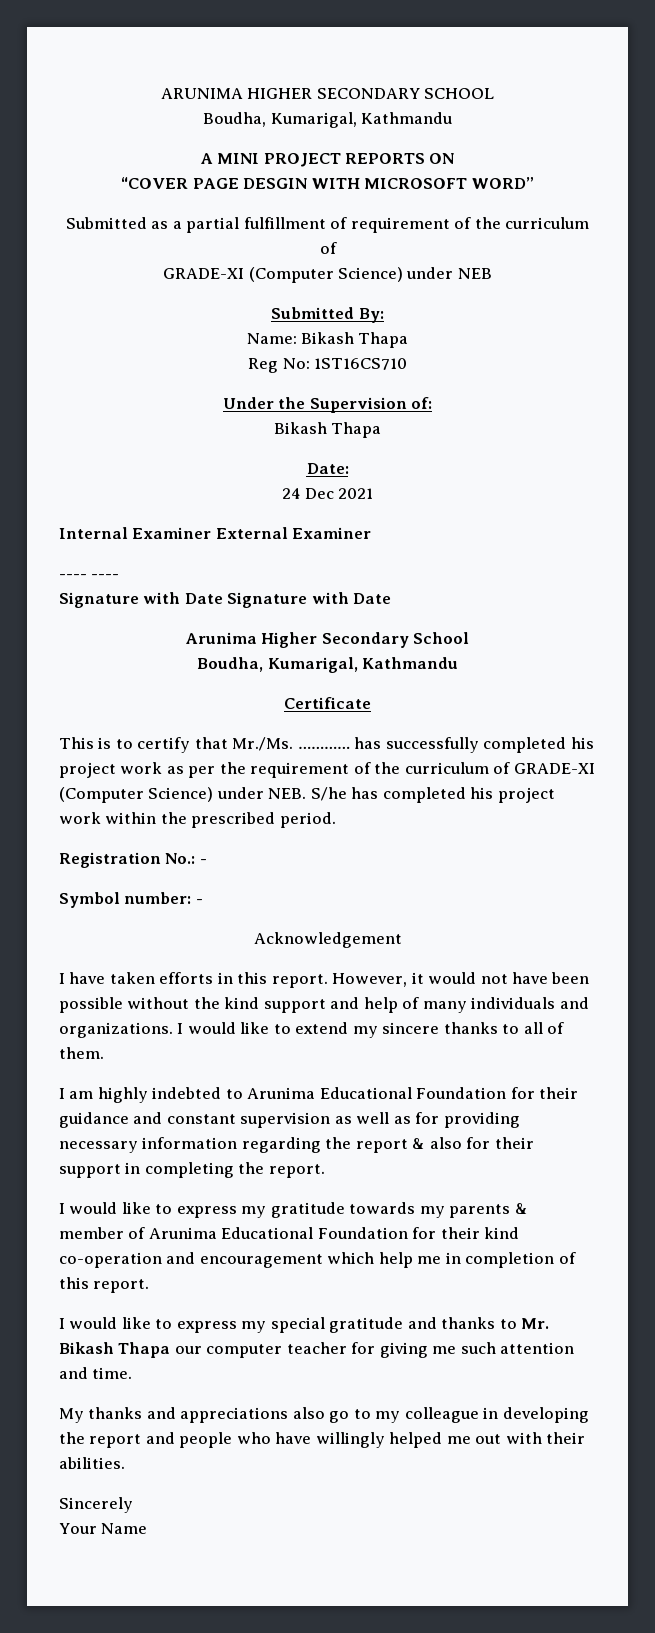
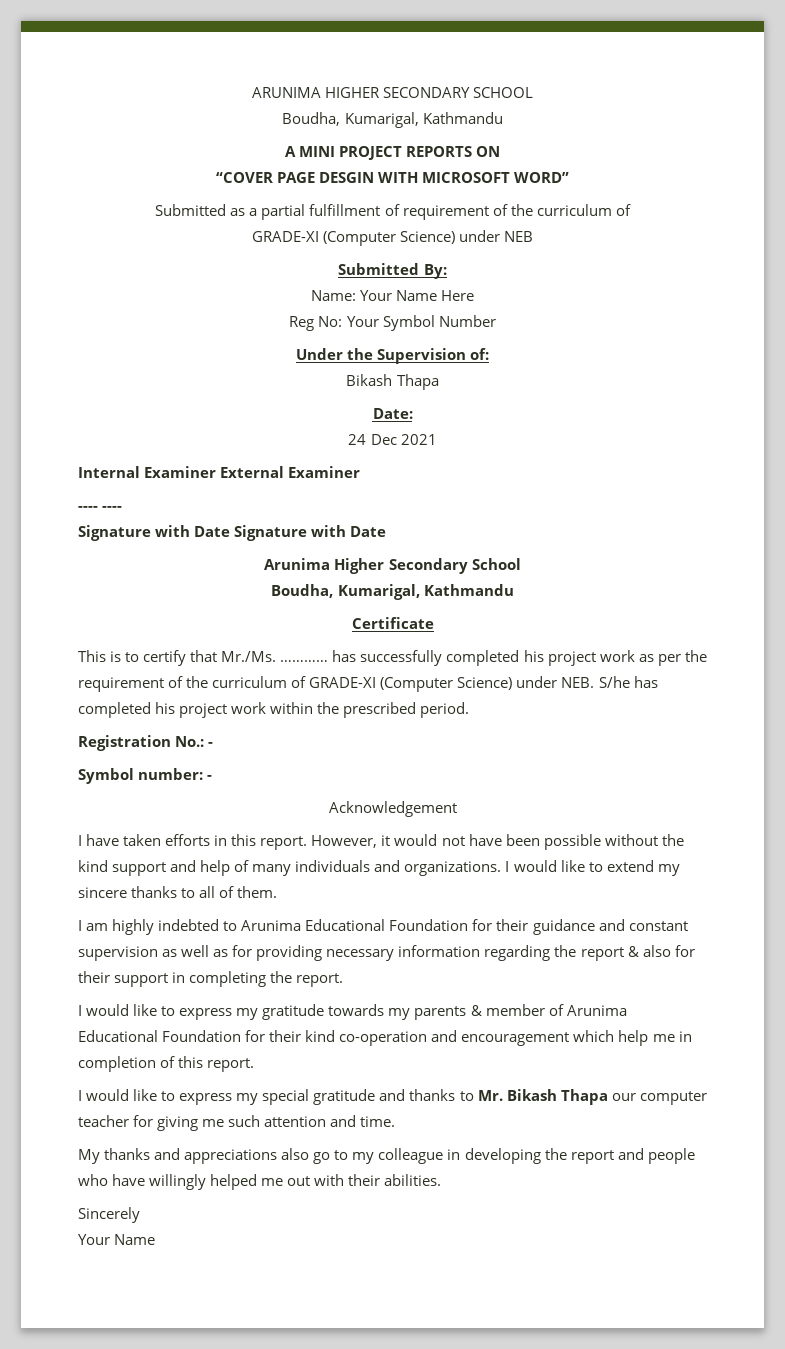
- Name: Bikash Thapa
+ Name: Your Name Here
- Reg No: 1ST16CS710
+ Reg No: Your Symbol Number

